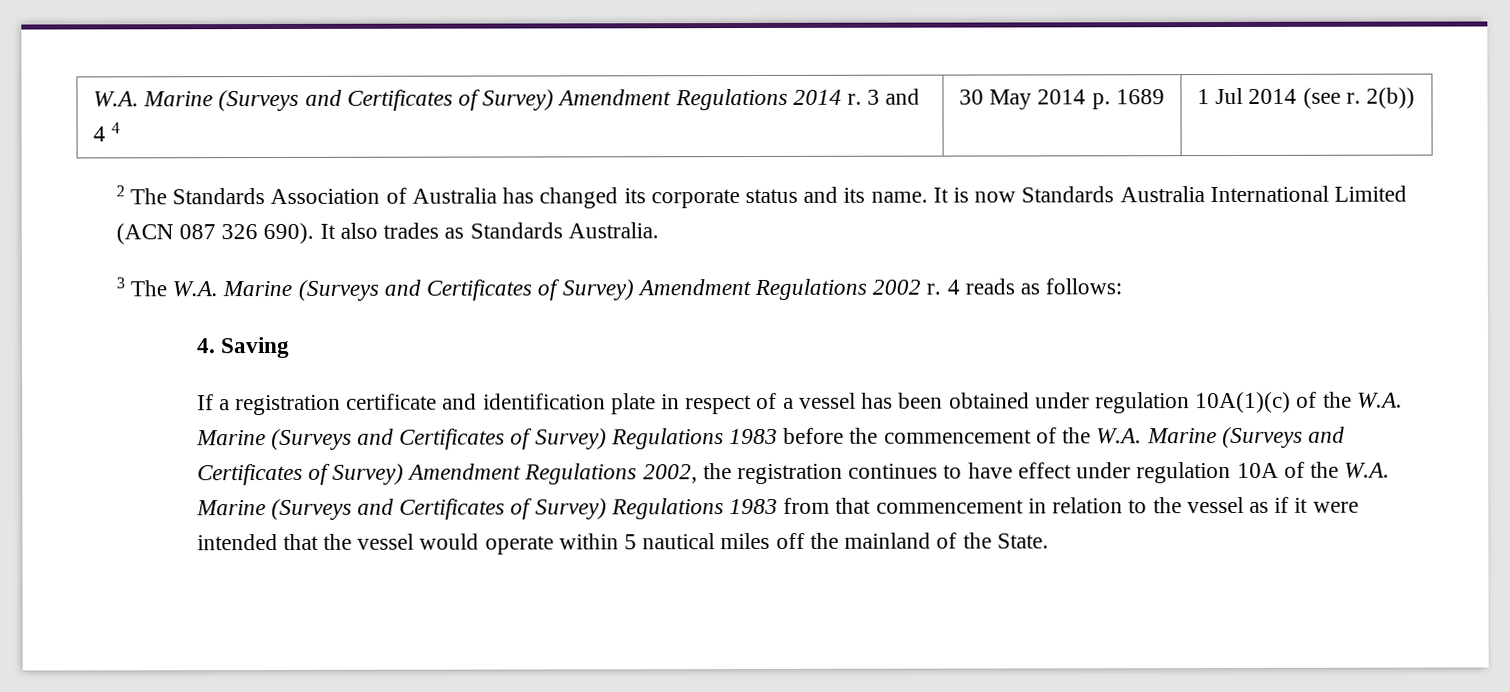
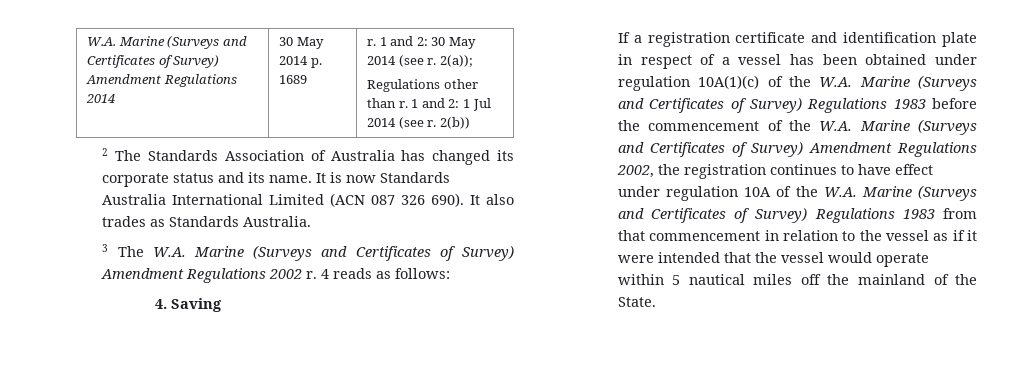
- W.A. Marine (Surveys and Certificates of Survey) Amendment Regulations 2014 r. 3 and 4 4 | 30 May 2014 p. 1689 | 1 Jul 2014 (see r. 2(b))
+ W.A. Marine (Surveys and Certificates of Survey) Amendment Regulations 2014 | 30 May 2014 p. 1689 | r. 1 and 2: 30 May 2014 (see r. 2(a));
+ Regulations other than r. 1 and 2: 1 Jul 2014 (see r. 2(b))

